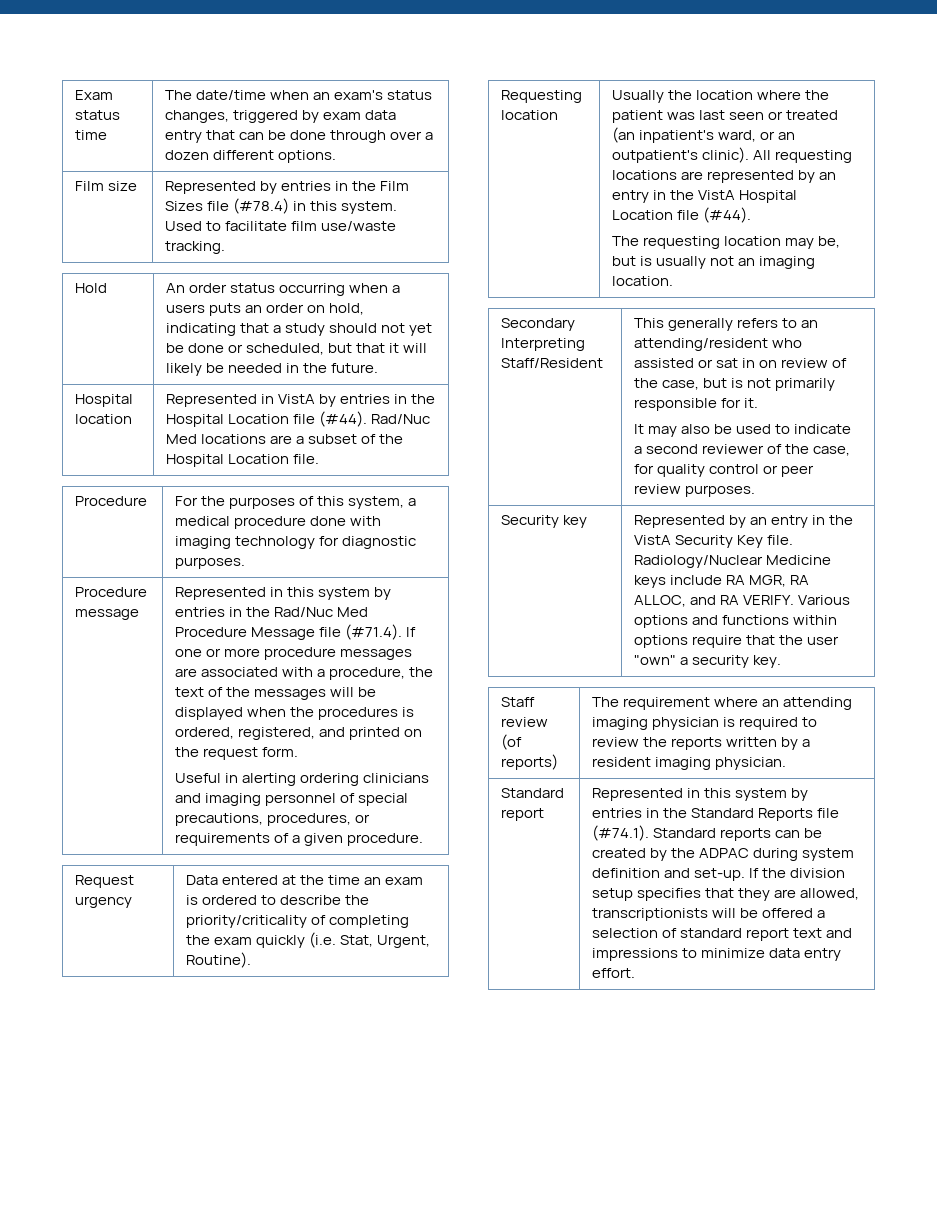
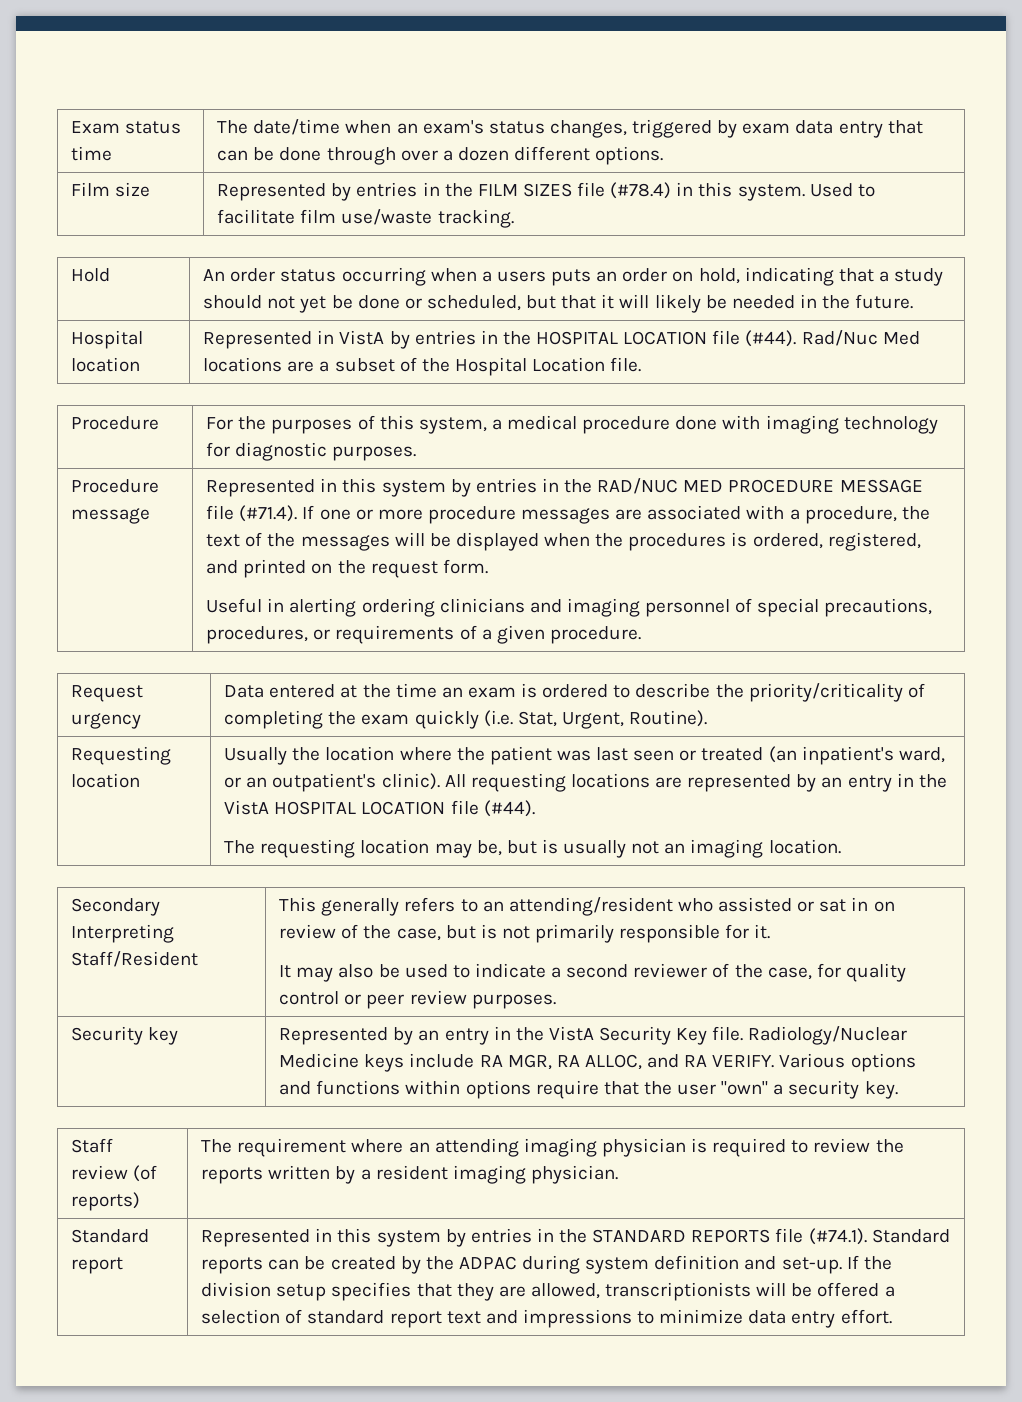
- Film size | Represented by entries in the Film Sizes file (#78.4) in this system. Used to facilitate film use/waste tracking.
+ Film size | Represented by entries in the FILM SIZES file (#78.4) in this system. Used to facilitate film use/waste tracking.
- Hospital location | Represented in VistA by entries in the Hospital Location file (#44). Rad/Nuc Med locations are a subset of the Hospital Location file.
+ Hospital location | Represented in VistA by entries in the HOSPITAL LOCATION file (#44). Rad/Nuc Med locations are a subset of the Hospital Location file.
- Represented in this system by entries in the Rad/Nuc Med Procedure Message file (#71.4). If one or more procedure messages are associated with a procedure, the text of the messages will be displayed when the procedures is ordered, registered, and printed on the request form.
+ Represented in this system by entries in the RAD/NUC MED PROCEDURE MESSAGE file (#71.4). If one or more procedure messages are associated with a procedure, the text of the messages will be displayed when the procedures is ordered, registered, and printed on the request form.
- All requesting locations are represented by an entry in the VistA Hospital Location file (#44).
+ All requesting locations are represented by an entry in the VistA HOSPITAL LOCATION file (#44).
- Represented in this system by entries in the Standard Reports file (#74.1). Standard reports can be created by the ADPAC during system definition and set-up.
+ Represented in this system by entries in the STANDARD REPORTS file (#74.1). Standard reports can be created by the ADPAC during system definition and set-up.

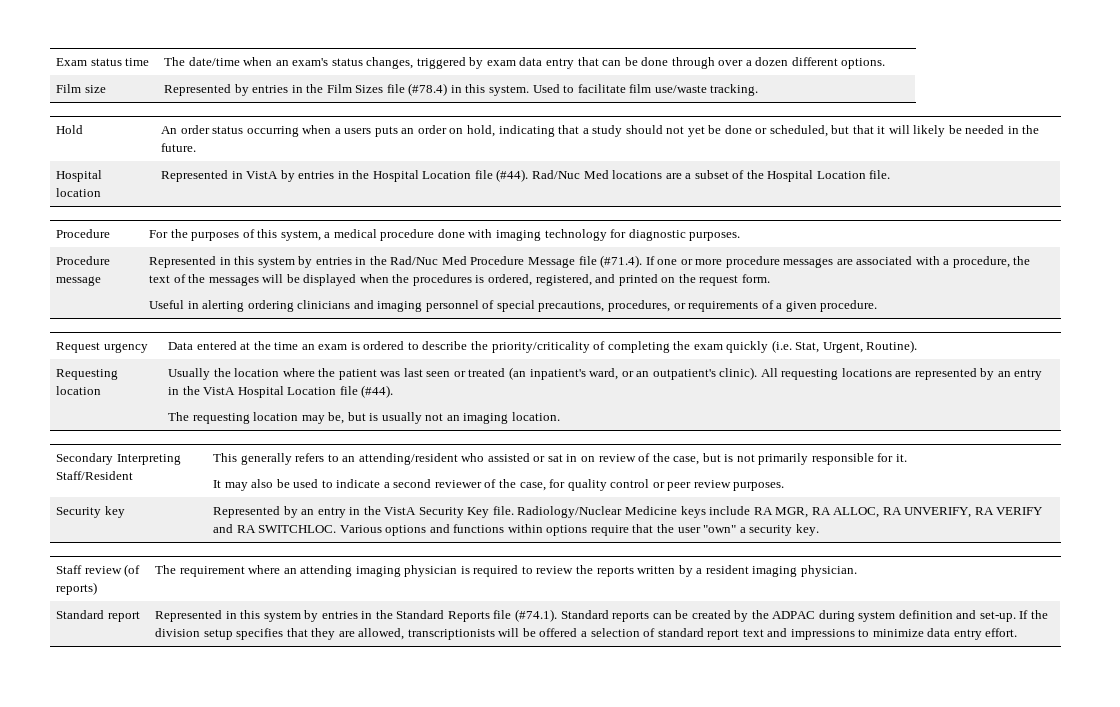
- Film size | Represented by entries in the FILM SIZES file (#78.4) in this system. Used to facilitate film use/waste tracking.
+ Film size | Represented by entries in the Film Sizes file (#78.4) in this system. Used to facilitate film use/waste tracking.
- Hospital location | Represented in VistA by entries in the HOSPITAL LOCATION file (#44). Rad/Nuc Med locations are a subset of the Hospital Location file.
+ Hospital location | Represented in VistA by entries in the Hospital Location file (#44). Rad/Nuc Med locations are a subset of the Hospital Location file.
- Represented in this system by entries in the RAD/NUC MED PROCEDURE MESSAGE file (#71.4). If one or more procedure messages are associated with a procedure, the text of the messages will be displayed when the procedures is ordered, registered, and printed on the request form.
+ Represented in this system by entries in the Rad/Nuc Med Procedure Message file (#71.4). If one or more procedure messages are associated with a procedure, the text of the messages will be displayed when the procedures is ordered, registered, and printed on the request form.
- All requesting locations are represented by an entry in the VistA HOSPITAL LOCATION file (#44).
+ All requesting locations are represented by an entry in the VistA Hospital Location file (#44).
- Radiology/Nuclear Medicine keys include RA MGR, RA ALLOC, and RA VERIFY.
+ Radiology/Nuclear Medicine keys include RA MGR, RA ALLOC, RA UNVERIFY, RA VERIFY and RA SWITCHLOC.
- Represented in this system by entries in the STANDARD REPORTS file (#74.1). Standard reports can be created by the ADPAC during system definition and set-up.
+ Represented in this system by entries in the Standard Reports file (#74.1). Standard reports can be created by the ADPAC during system definition and set-up.

